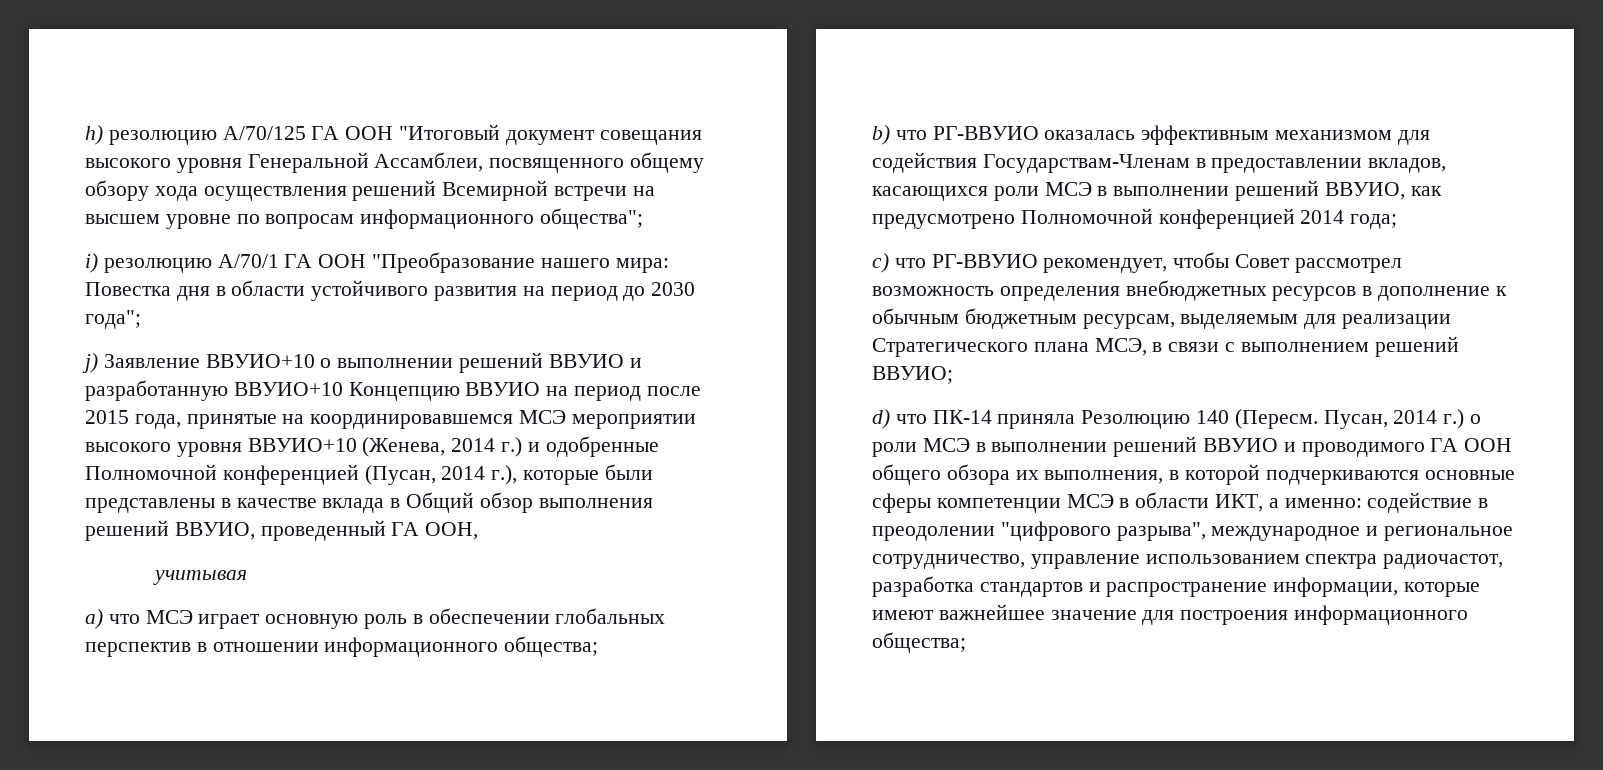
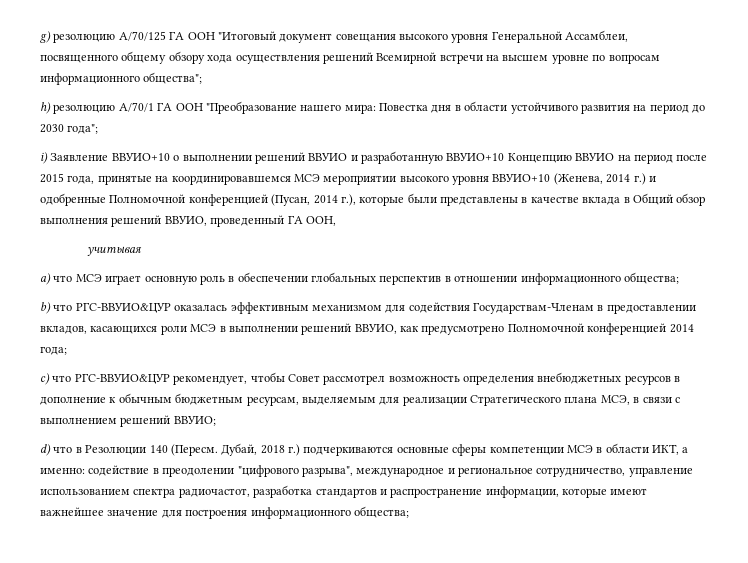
- h) резолюцию A/70/125 ГА ООН "Итоговый документ совещания высокого уровня Генеральной Ассамблеи, посвященного общему обзору хода осуществления решений Всемирной встречи на высшем уровне по вопросам информационного общества";
+ g) резолюцию A/70/125 ГА ООН "Итоговый документ совещания высокого уровня Генеральной Ассамблеи, посвященного общему обзору хода осуществления решений Всемирной встречи на высшем уровне по вопросам информационного общества";
- i) резолюцию A/70/1 ГА ООН "Преобразование нашего мира: Повестка дня в области устойчивого развития на период до 2030 года";
+ h) резолюцию A/70/1 ГА ООН "Преобразование нашего мира: Повестка дня в области устойчивого развития на период до 2030 года";
- j) Заявление ВВУИО+10 о выполнении решений ВВУИО и разработанную ВВУИО+10 Концепцию ВВУИО на период после 2015 года, принятые на координировавшемся МСЭ мероприятии высокого уровня ВВУИО+10 (Женева, 2014 г.) и одобренные Полномочной конференцией (Пусан, 2014 г.), которые были представлены в качестве вклада в Общий обзор выполнения решений ВВУИО, проведенный ГА ООН,
+ i) Заявление ВВУИО+10 о выполнении решений ВВУИО и разработанную ВВУИО+10 Концепцию ВВУИО на период после 2015 года, принятые на координировавшемся МСЭ мероприятии высокого уровня ВВУИО+10 (Женева, 2014 г.) и одобренные Полномочной конференцией (Пусан, 2014 г.), которые были представлены в качестве вклада в Общий обзор выполнения решений ВВУИО, проведенный ГА ООН,
- b) что РГ-ВВУИО оказалась эффективным механизмом для содействия Государствам-Членам в предоставлении вкладов, касающихся роли МСЭ в выполнении решений ВВУИО, как предусмотрено Полномочной конференцией 2014 года;
+ b) что РГC-ВВУИО&ЦУР оказалась эффективным механизмом для содействия Государствам-Членам в предоставлении вкладов, касающихся роли МСЭ в выполнении решений ВВУИО, как предусмотрено Полномочной конференцией 2014 года;
- c) что РГ-ВВУИО рекомендует, чтобы Совет рассмотрел возможность определения внебюджетных ресурсов в дополнение к обычным бюджетным ресурсам, выделяемым для реализации Стратегического плана МСЭ, в связи с выполнением решений ВВУИО;
+ c) что РГС-ВВУИО&ЦУР рекомендует, чтобы Совет рассмотрел возможность определения внебюджетных ресурсов в дополнение к обычным бюджетным ресурсам, выделяемым для реализации Стратегического плана МСЭ, в связи с выполнением решений ВВУИО;
- d) что ПК-14 приняла Резолюцию 140 (Пересм. Пусан, 2014 г.) о роли МСЭ в выполнении решений ВВУИО и проводимого ГА ООН общего обзора их выполнения, в которой подчеркиваются основные сферы компетенции МСЭ в области ИКТ, а именно: содействие в преодолении "цифрового разрыва", международное и региональное сотрудничество, управление использованием спектра радиочастот, разработка стандартов и распространение информации, которые имеют важнейшее значение для построения информационного общества;
+ d) что в Резолюции 140 (Пересм. Дубай, 2018 г.) подчеркиваются основные сферы компетенции МСЭ в области ИКТ, а именно: содействие в преодолении "цифрового разрыва", международное и региональное сотрудничество, управление использованием спектра радиочастот, разработка стандартов и распространение информации, которые имеют важнейшее значение для построения информационного общества;

